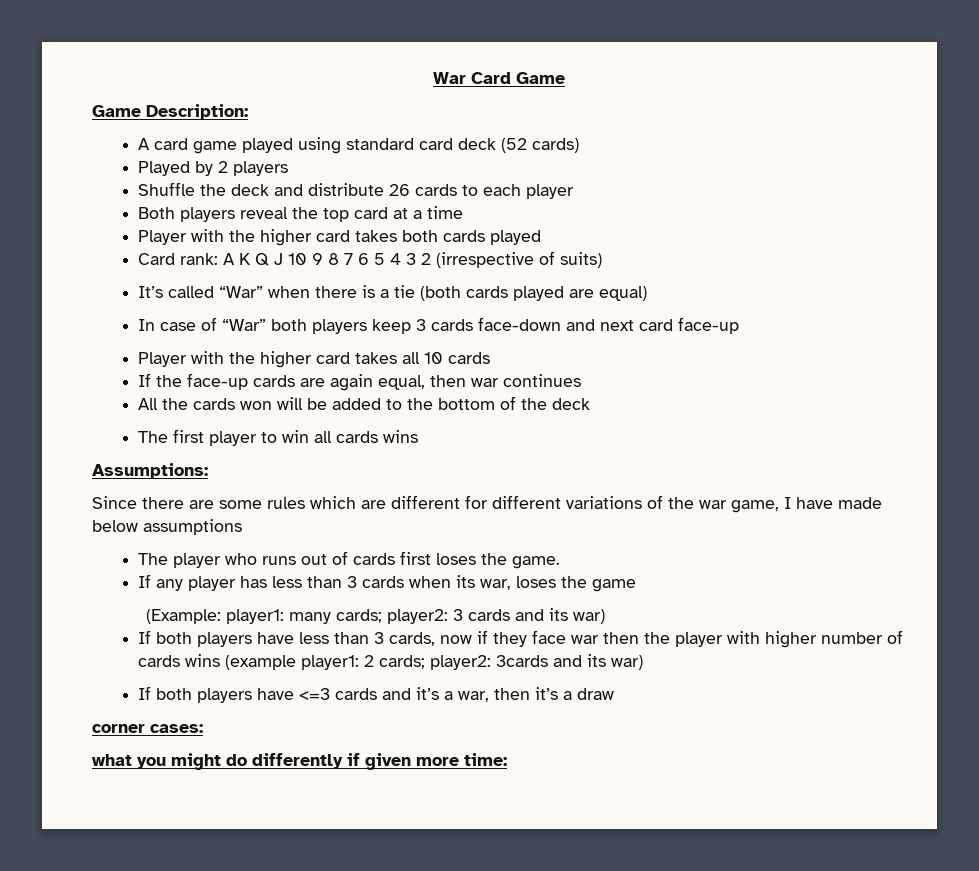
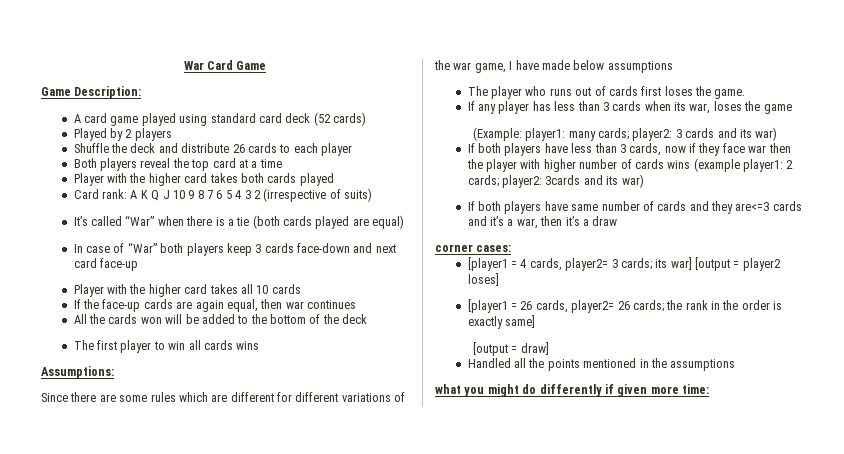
- If both players have <=3 cards and it’s a war, then it’s a draw
+ If both players have same number of cards and they are<=3 cards and it’s a war, then it’s a draw
+ [player1 = 4 cards, player2= 3 cards; its war] [output = player2 loses]
+ [player1 = 26 cards, player2= 26 cards; the rank in the order is exactly same]
+ [output = draw]
+ Handled all the points mentioned in the assumptions

